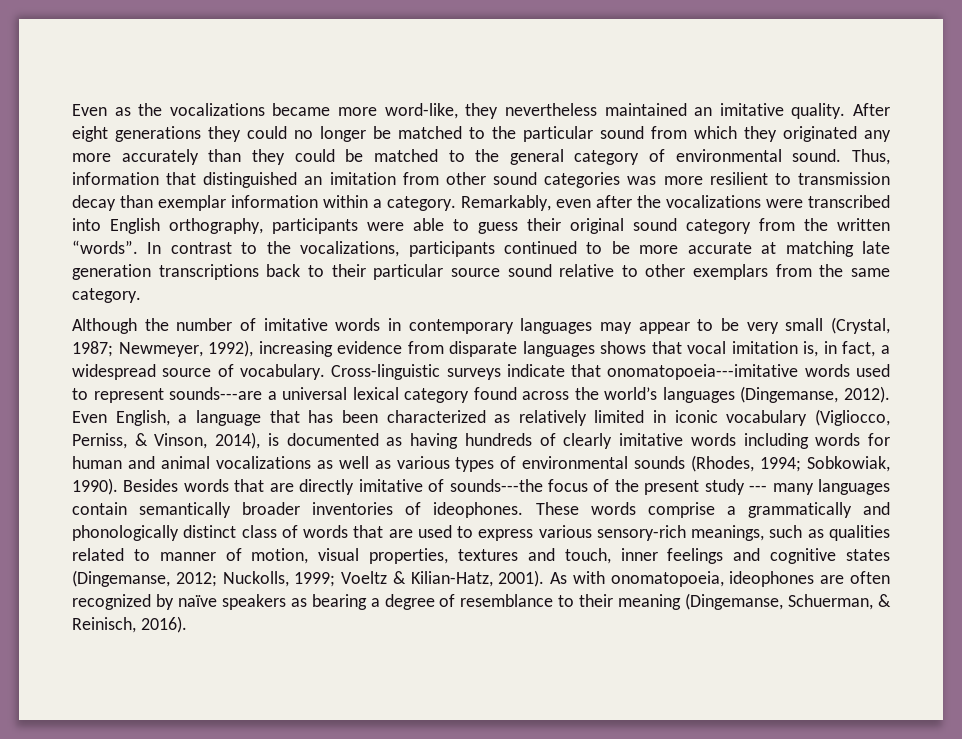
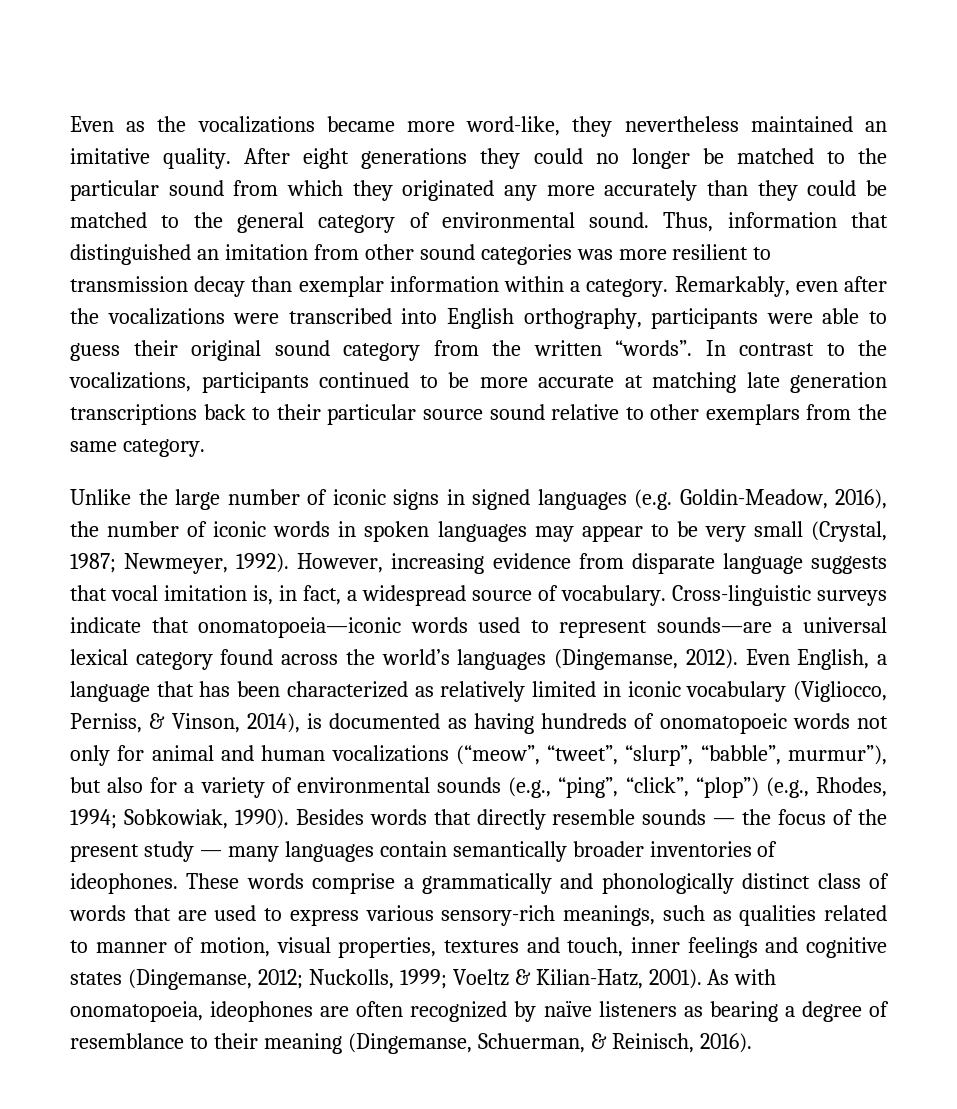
- Although the number of imitative words in contemporary languages may appear to be very small (Crystal, 1987; Newmeyer, 1992), increasing evidence from disparate languages shows that vocal imitation is, in fact, a widespread source of vocabulary.
+ Unlike the large number of iconic signs in signed languages (e.g. Goldin-Meadow, 2016), the number of iconic words in spoken languages may appear to be very small (Crystal, 1987; Newmeyer, 1992). However, increasing evidence from disparate language suggests that vocal imitation is, in fact, a widespread source of vocabulary.
- Cross-linguistic surveys indicate that onomatopoeia---imitative words used to represent sounds---are a universal lexical category found across the world’s languages (Dingemanse, 2012).
+ Cross-linguistic surveys indicate that onomatopoeia—iconic words used to represent sounds—are a universal lexical category found across the world’s languages (Dingemanse, 2012).
- Even English, a language that has been characterized as relatively limited in iconic vocabulary (Vigliocco, Perniss, & Vinson, 2014), is documented as having hundreds of clearly imitative words including words for human and animal vocalizations as well as various types of environmental sounds (Rhodes, 1994; Sobkowiak, 1990).
+ Even English, a language that has been characterized as relatively limited in iconic vocabulary (Vigliocco, Perniss, & Vinson, 2014), is documented as having hundreds of onomatopoeic words not only for animal and human vocalizations (“meow”, “tweet”, “slurp”, “babble”, murmur”), but also for a variety of environmental sounds (e.g., “ping”, “click”, “plop”) (e.g., Rhodes, 1994; Sobkowiak, 1990).
- Besides words that are directly imitative of sounds---the focus of the present study --- many languages contain semantically broader inventories of ideophones.
+ Besides words that directly resemble sounds — the focus of the present study — many languages contain semantically broader inventories of ideophones.
- As with onomatopoeia, ideophones are often recognized by naïve speakers as bearing a degree of resemblance to their meaning (Dingemanse, Schuerman, & Reinisch, 2016).
+ As with onomatopoeia, ideophones are often recognized by naïve listeners as bearing a degree of resemblance to their meaning (Dingemanse, Schuerman, & Reinisch, 2016).

